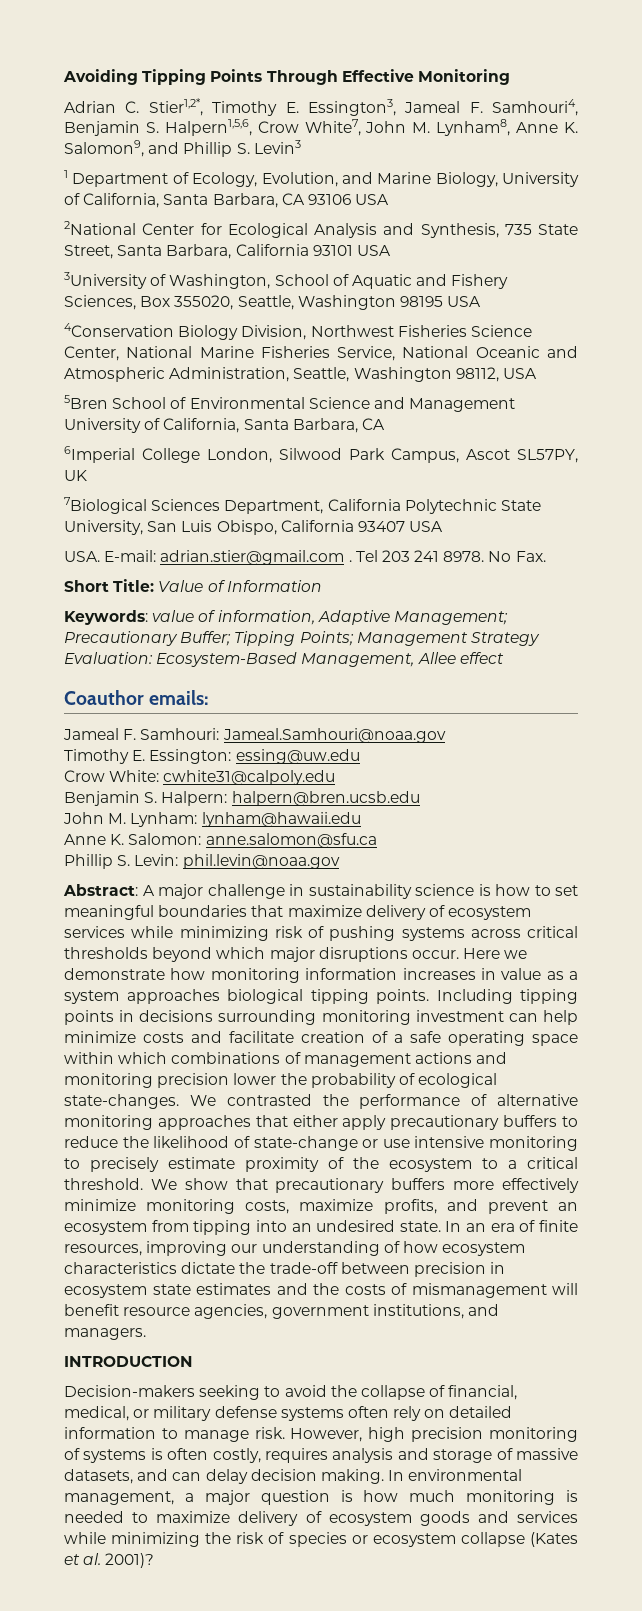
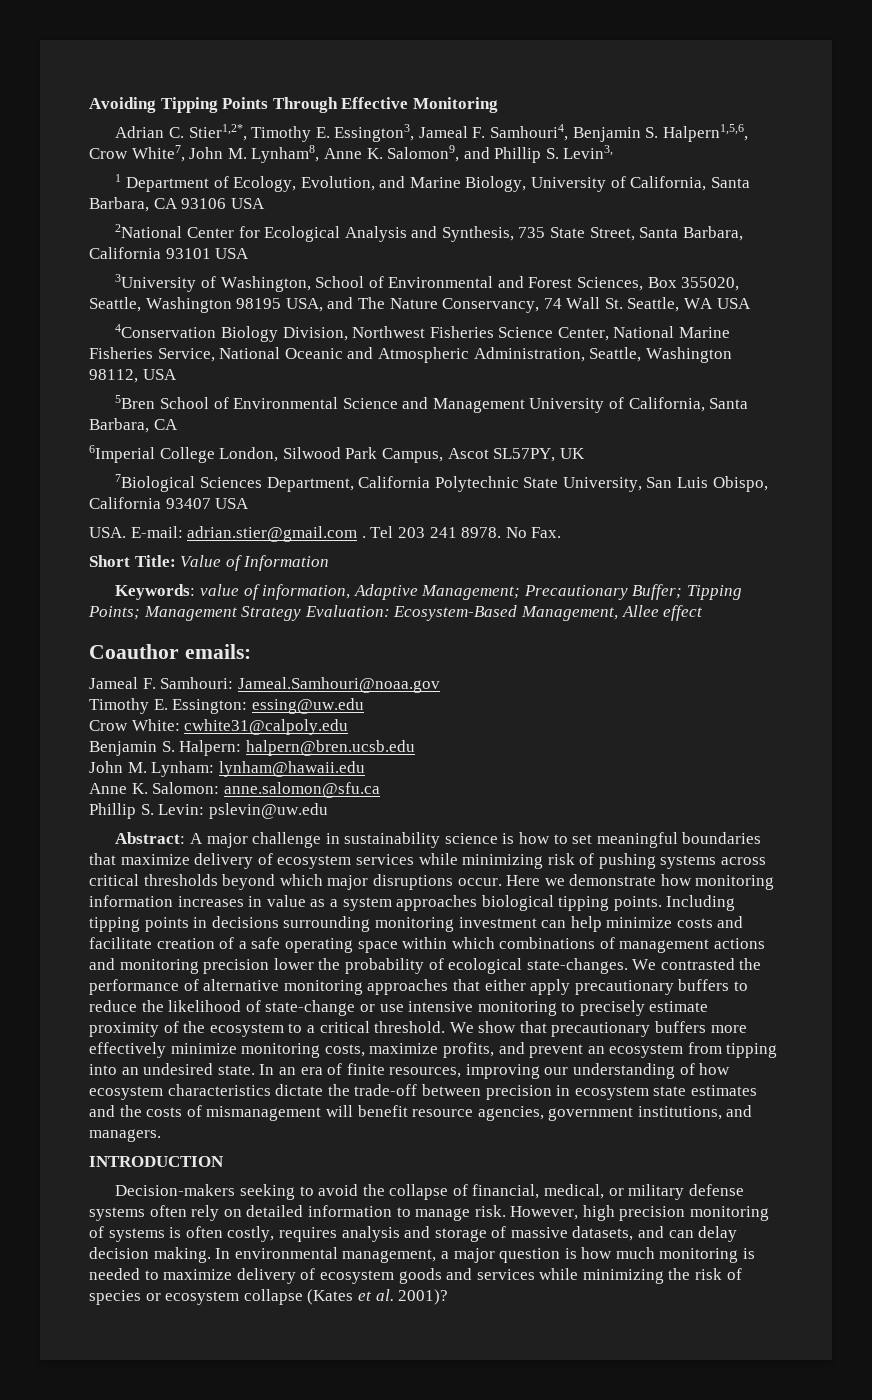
- Adrian C. Stier1,2*, Timothy E. Essington3, Jameal F. Samhouri4, Benjamin S. Halpern1,5,6, Crow White7, John M. Lynham8, Anne K. Salomon9, and Phillip S. Levin3
+ Adrian C. Stier1,2*, Timothy E. Essington3, Jameal F. Samhouri4, Benjamin S. Halpern1,5,6, Crow White7, John M. Lynham8, Anne K. Salomon9, and Phillip S. Levin3,
- 3University of Washington, School of Aquatic and Fishery Sciences, Box 355020, Seattle, Washington 98195 USA
+ 3University of Washington, School of Environmental and Forest Sciences, Box 355020, Seattle, Washington 98195 USA, and The Nature Conservancy, 74 Wall St. Seattle, WA USA
- Phillip S. Levin: phil.levin@noaa.gov
+ Phillip S. Levin: pslevin@uw.edu

